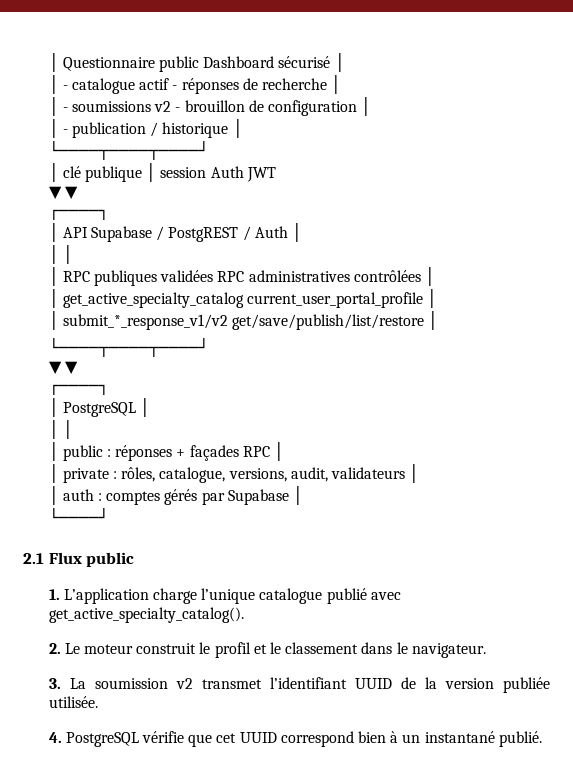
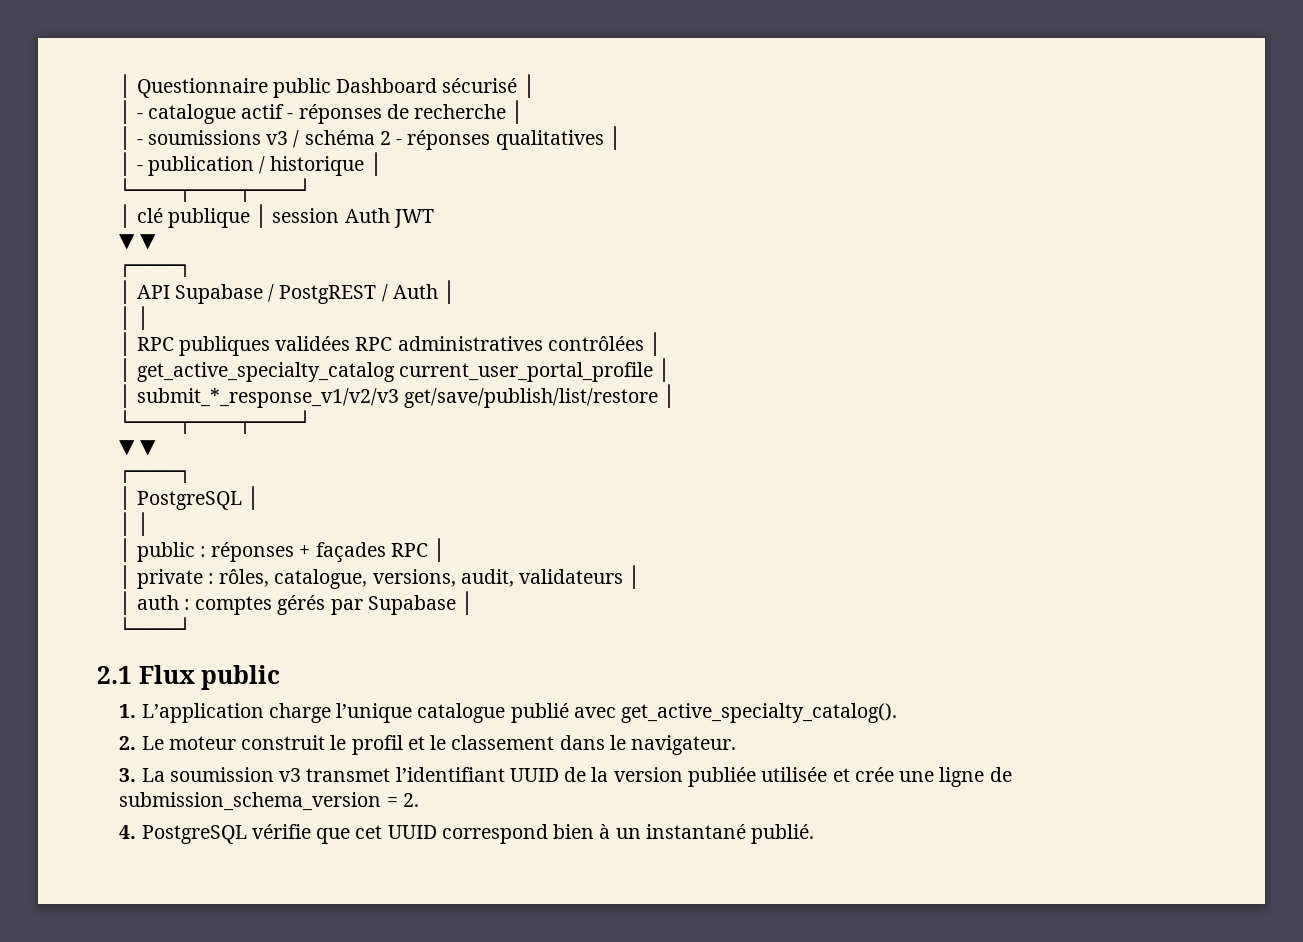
- │ - soumissions v2 - brouillon de configuration │
+ │ - soumissions v3 / schéma 2 - réponses qualitatives │
- │ submit_*_response_v1/v2 get/save/publish/list/restore │
+ │ submit_*_response_v1/v2/v3 get/save/publish/list/restore │
- 3. La soumission v2 transmet l’identifiant UUID de la version publiée utilisée.
+ 3. La soumission v3 transmet l’identifiant UUID de la version publiée utilisée et crée une ligne de submission_schema_version = 2.

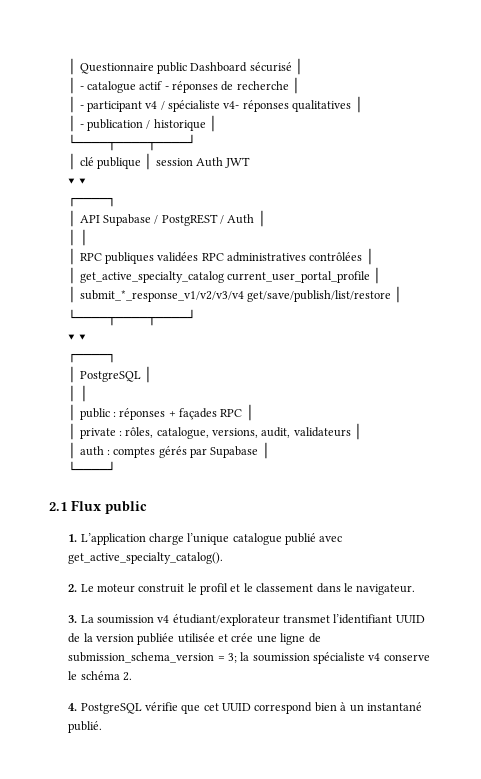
- │ - soumissions v3 / schéma 2 - réponses qualitatives │
+ │ - participant v4 / spécialiste v4- réponses qualitatives │
- │ submit_*_response_v1/v2/v3 get/save/publish/list/restore │
+ │ submit_*_response_v1/v2/v3/v4 get/save/publish/list/restore │
- 3. La soumission v3 transmet l’identifiant UUID de la version publiée utilisée et crée une ligne de submission_schema_version = 2.
+ 3. La soumission v4 étudiant/explorateur transmet l’identifiant UUID de la version publiée utilisée et crée une ligne de submission_schema_version = 3; la soumission spécialiste v4 conserve le schéma 2.

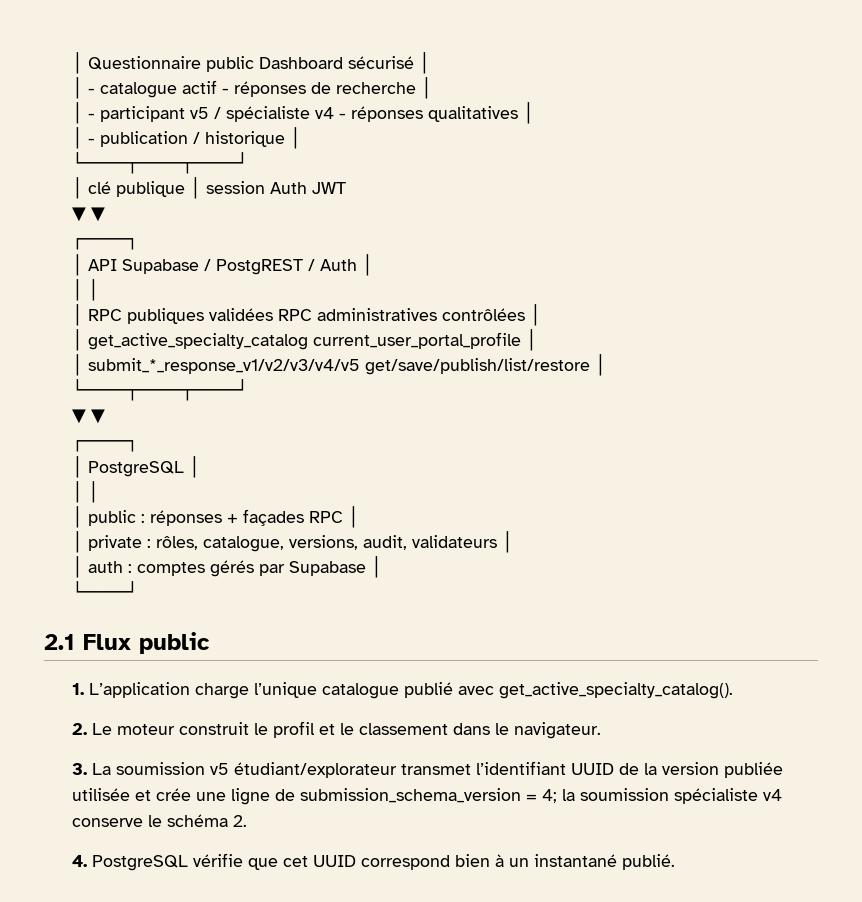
- │ - participant v4 / spécialiste v4- réponses qualitatives │
+ │ - participant v5 / spécialiste v4 - réponses qualitatives │
- │ submit_*_response_v1/v2/v3/v4 get/save/publish/list/restore │
+ │ submit_*_response_v1/v2/v3/v4/v5 get/save/publish/list/restore │
- 3. La soumission v4 étudiant/explorateur transmet l’identifiant UUID de la version publiée utilisée et crée une ligne de submission_schema_version = 3; la soumission spécialiste v4 conserve le schéma 2.
+ 3. La soumission v5 étudiant/explorateur transmet l’identifiant UUID de la version publiée utilisée et crée une ligne de submission_schema_version = 4; la soumission spécialiste v4 conserve le schéma 2.

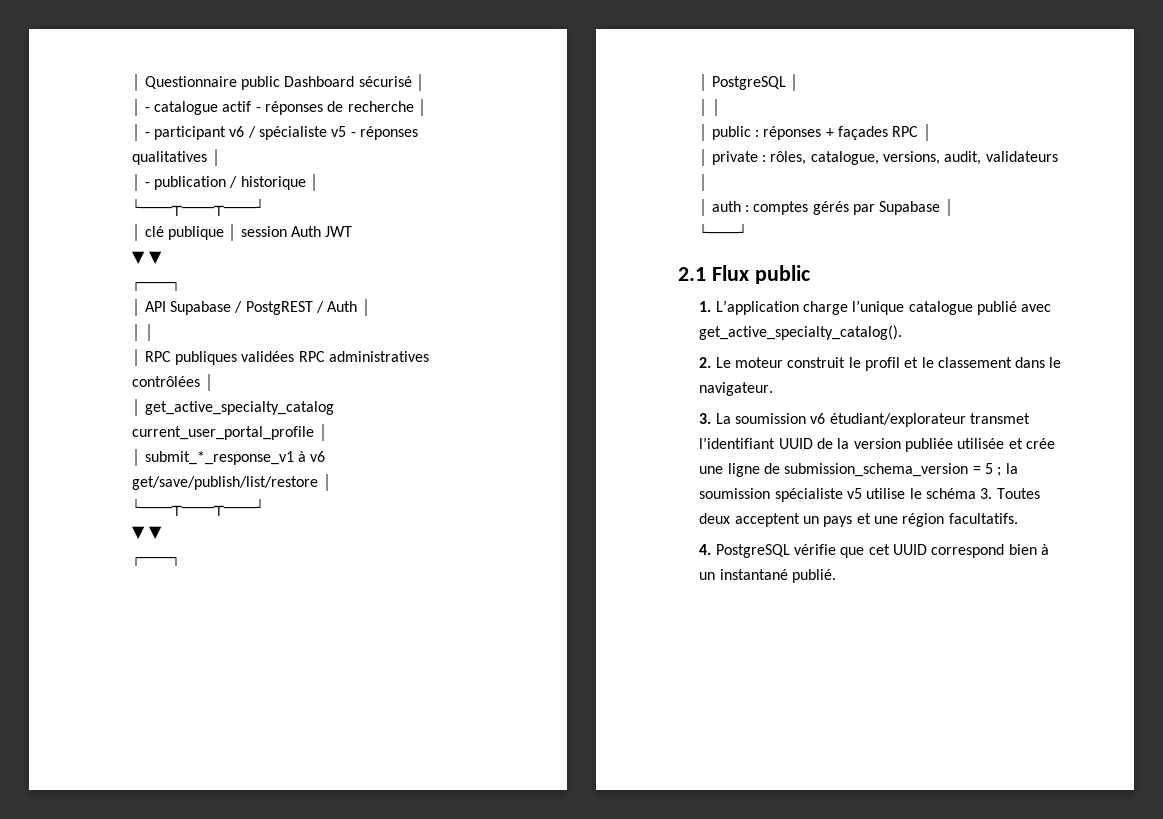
- │ - participant v5 / spécialiste v4 - réponses qualitatives │
+ │ - participant v6 / spécialiste v5 - réponses qualitatives │
- │ submit_*_response_v1/v2/v3/v4/v5 get/save/publish/list/restore │
+ │ submit_*_response_v1 à v6 get/save/publish/list/restore │
- 3. La soumission v5 étudiant/explorateur transmet l’identifiant UUID de la version publiée utilisée et crée une ligne de submission_schema_version = 4; la soumission spécialiste v4 conserve le schéma 2.
+ 3. La soumission v6 étudiant/explorateur transmet l’identifiant UUID de la version publiée utilisée et crée une ligne de submission_schema_version = 5 ; la soumission spécialiste v5 utilise le schéma 3. Toutes deux acceptent un pays et une région facultatifs.

